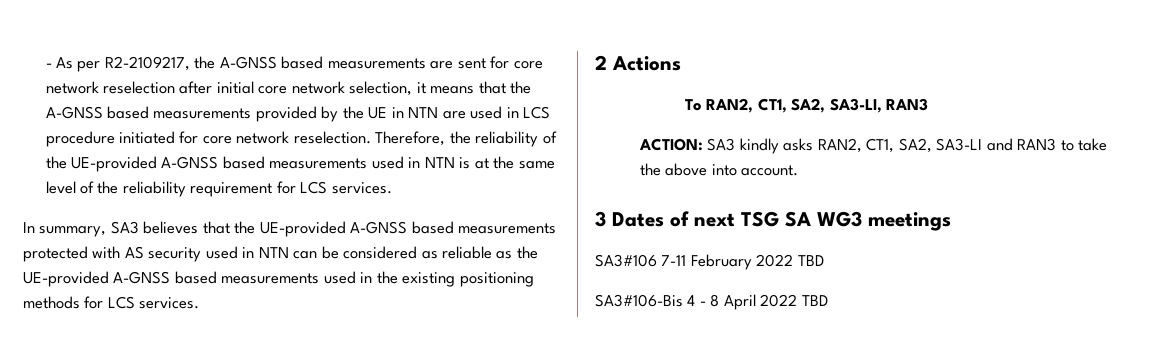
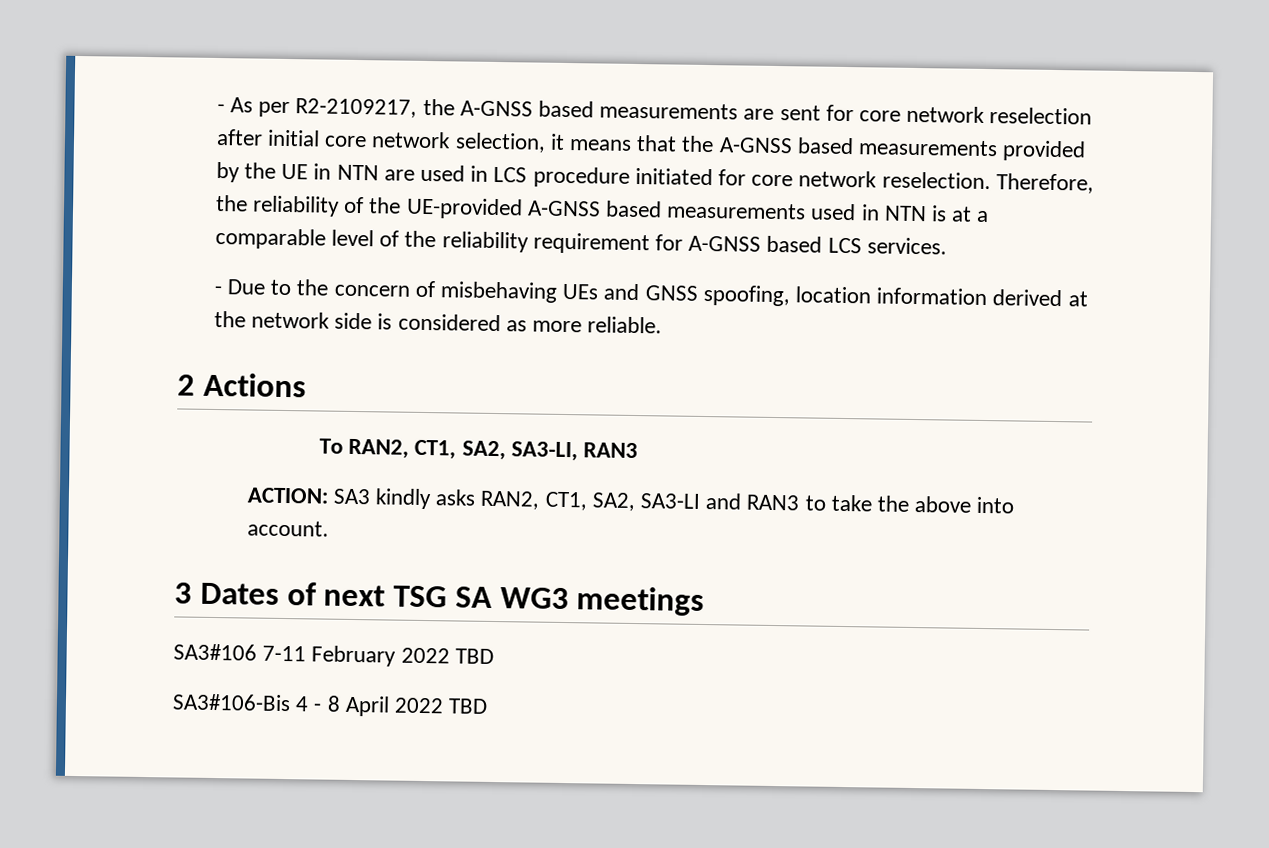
- Therefore, the reliability of the UE-provided A-GNSS based measurements used in NTN is at the same level of the reliability requirement for LCS services.
- In summary, SA3 believes that the UE-provided A-GNSS based measurements protected with AS security used in NTN can be considered as reliable as the UE-provided A-GNSS based measurements used in the existing positioning methods for LCS services.
+ Therefore, the reliability of the UE-provided A-GNSS based measurements used in NTN is at a comparable level of the reliability requirement for A-GNSS based LCS services.
+ - Due to the concern of misbehaving UEs and GNSS spoofing, location information derived at the network side is considered as more reliable.

